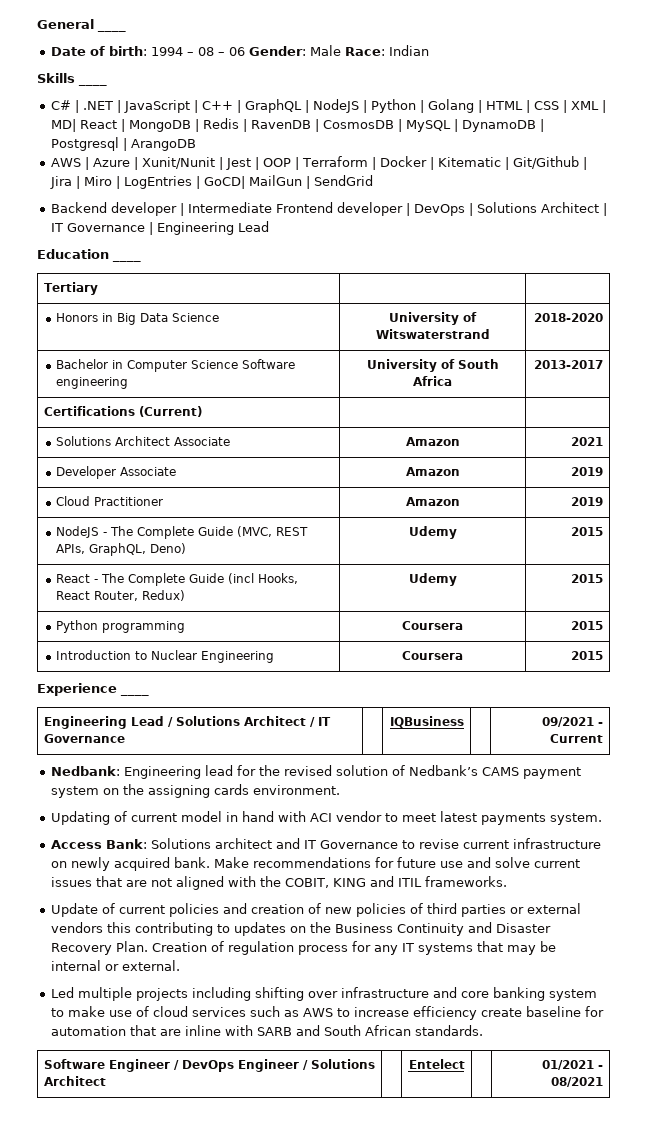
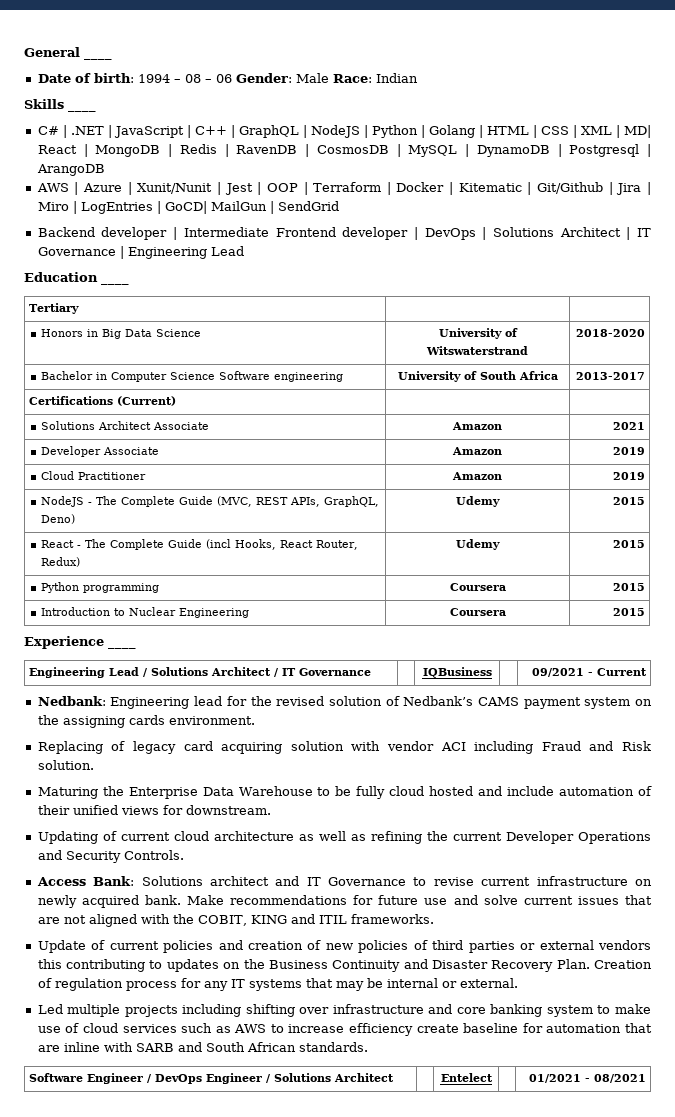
- Updating of current model in hand with ACI vendor to meet latest payments system.
+ Replacing of legacy card acquiring solution with vendor ACI including Fraud and Risk solution.
+ Maturing the Enterprise Data Warehouse to be fully cloud hosted and include automation of their unified views for downstream.
+ Updating of current cloud architecture as well as refining the current Developer Operations and Security Controls.

